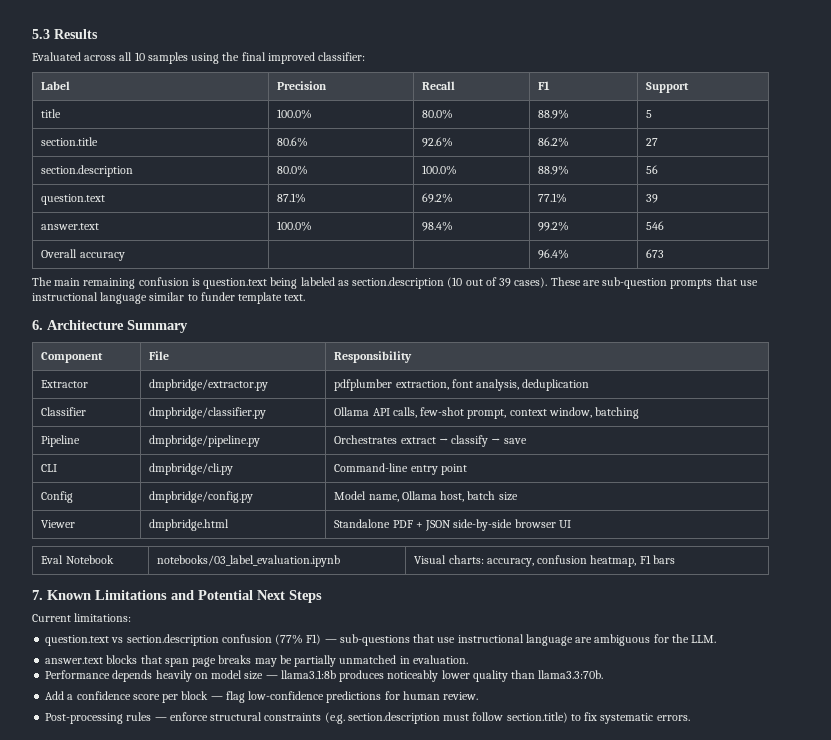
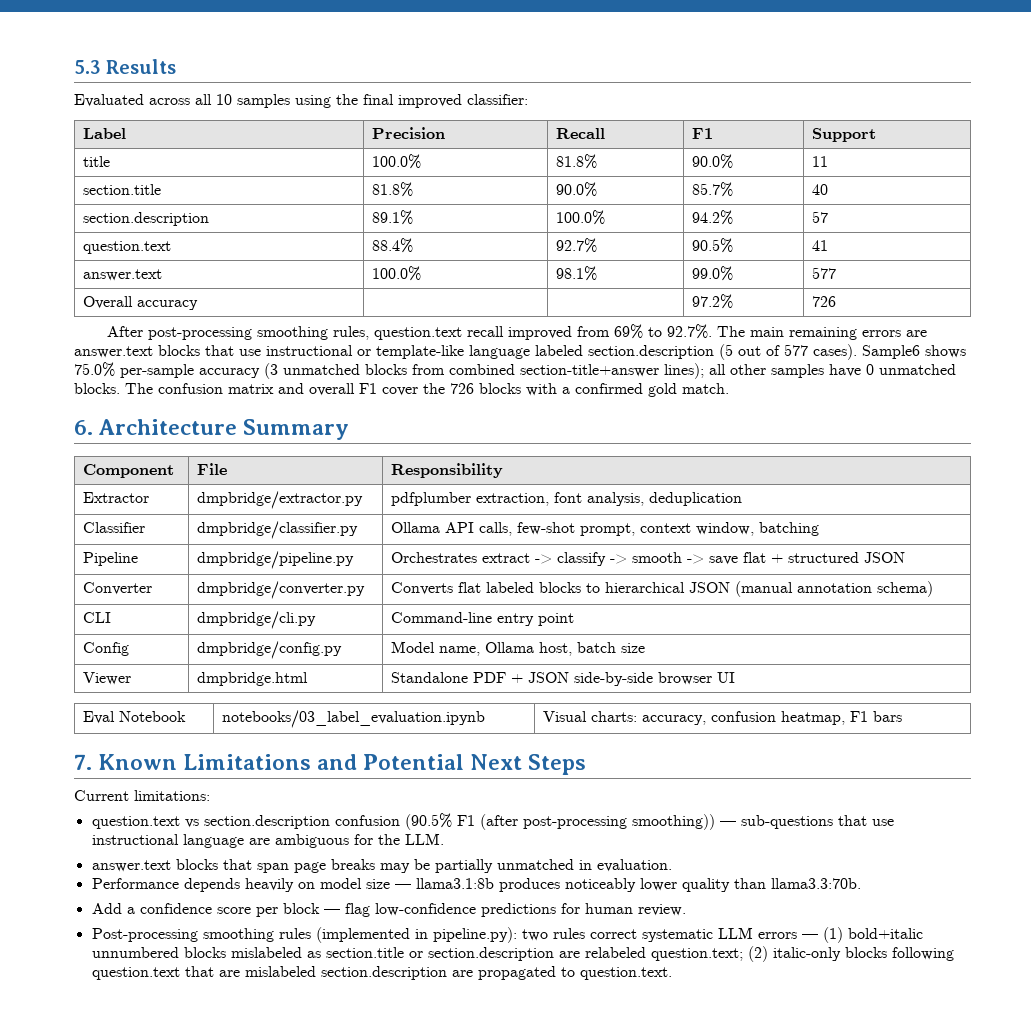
- title | 100.0% | 80.0% | 88.9% | 5
- section.title | 80.6% | 92.6% | 86.2% | 27
+ title | 100.0% | 81.8% | 90.0% | 11
+ section.title | 81.8% | 90.0% | 85.7% | 40
- section.description | 80.0% | 100.0% | 88.9% | 56
+ section.description | 89.1% | 100.0% | 94.2% | 57
- question.text | 87.1% | 69.2% | 77.1% | 39
+ question.text | 88.4% | 92.7% | 90.5% | 41
- answer.text | 100.0% | 98.4% | 99.2% | 546
+ answer.text | 100.0% | 98.1% | 99.0% | 577
- Overall accuracy | | | 96.4% | 673
- The main remaining confusion is question.text being labeled as section.description (10 out of 39 cases). These are sub-question prompts that use instructional language similar to funder template text.
+ Overall accuracy | | | 97.2% | 726
+ After post-processing smoothing rules, question.text recall improved from 69% to 92.7%. The main remaining errors are answer.text blocks that use instructional or template-like language labeled section.description (5 out of 577 cases). Sample6 shows 75.0% per-sample accuracy (3 unmatched blocks from combined section-title+answer lines); all other samples have 0 unmatched blocks. The confusion matrix and overall F1 cover the 726 blocks with a confirmed gold match.
- Pipeline | dmpbridge/pipeline.py | Orchestrates extract → classify → save
+ Pipeline | dmpbridge/pipeline.py | Orchestrates extract -> classify -> smooth -> save flat + structured JSON
+ Converter | dmpbridge/converter.py | Converts flat labeled blocks to hierarchical JSON (manual annotation schema)
- question.text vs section.description confusion (77% F1) — sub-questions that use instructional language are ambiguous for the LLM.
+ question.text vs section.description confusion (90.5% F1 (after post-processing smoothing)) — sub-questions that use instructional language are ambiguous for the LLM.
- Post-processing rules — enforce structural constraints (e.g. section.description must follow section.title) to fix systematic errors.
+ Post-processing smoothing rules (implemented in pipeline.py): two rules correct systematic LLM errors — (1) bold+italic unnumbered blocks mislabeled as section.title or section.description are relabeled question.text; (2) italic-only blocks following question.text that are mislabeled section.description are propagated to question.text.

